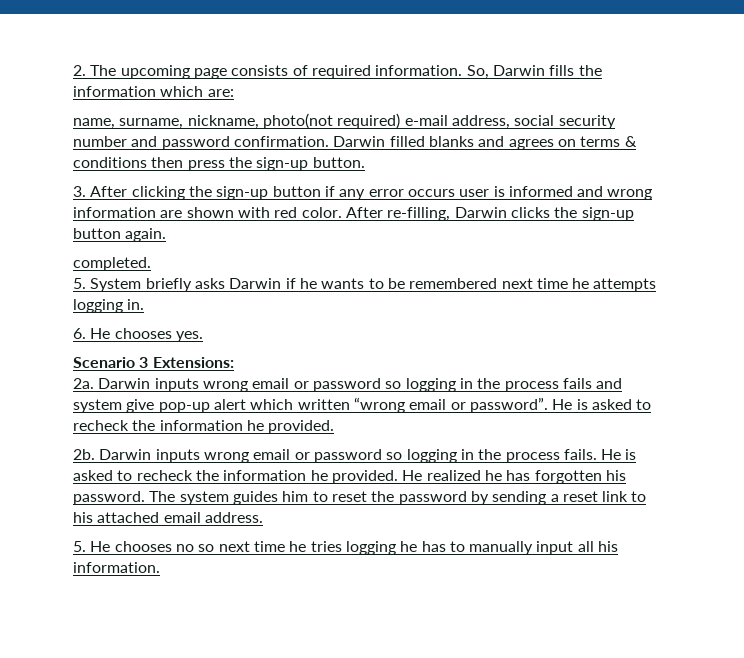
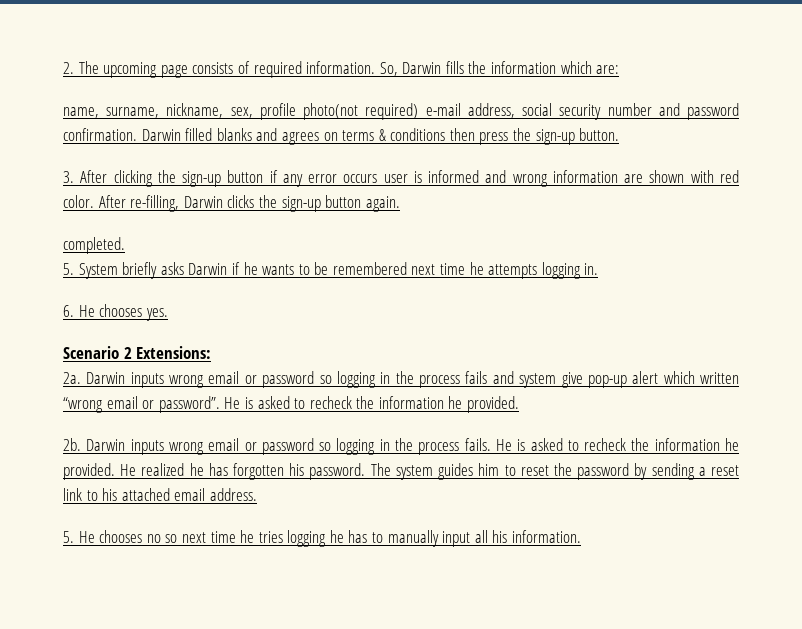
- name, surname, nickname, photo(not required) e-mail address, social security number and password confirmation.
+ name, surname, nickname, sex, profile photo(not required) e-mail address, social security number and password confirmation.
- Scenario 3 Extensions:
+ Scenario 2 Extensions:

